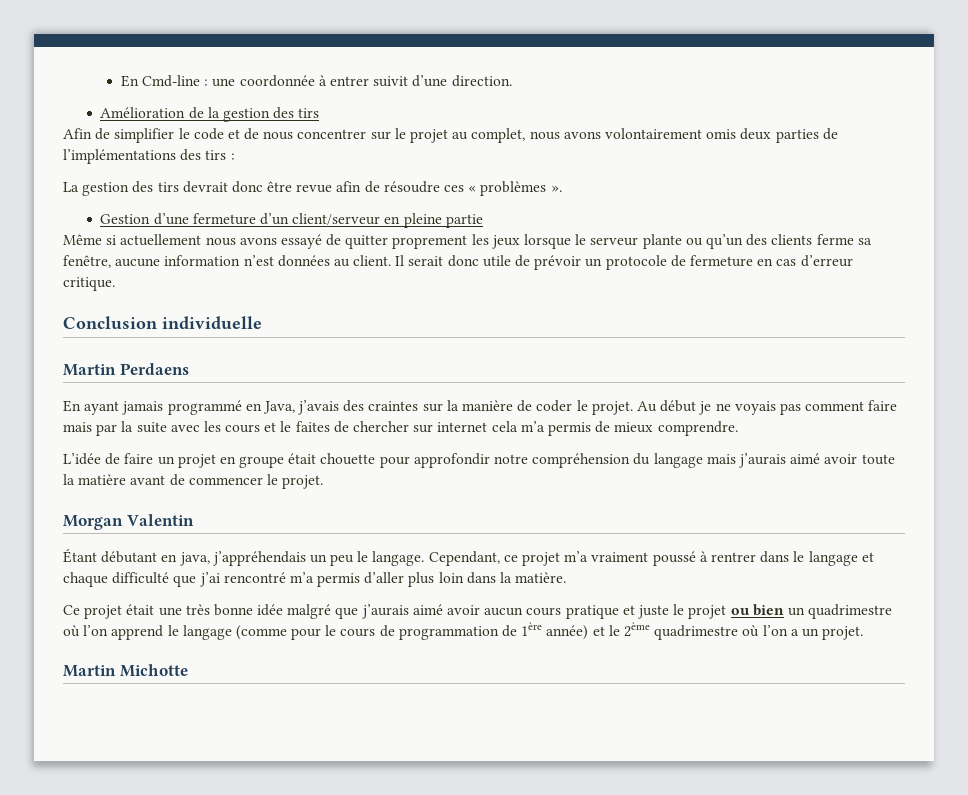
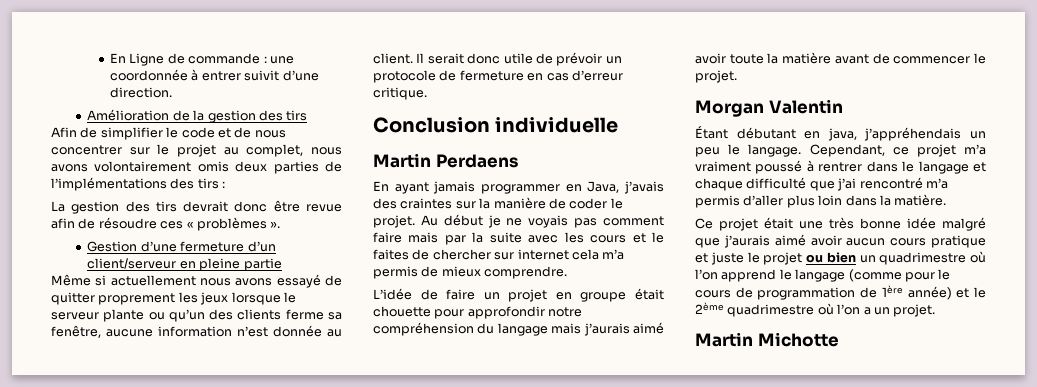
- En Cmd-line : une coordonnée à entrer suivit d’une direction.
+ En Ligne de commande : une coordonnée à entrer suivit d’une direction.
- Même si actuellement nous avons essayé de quitter proprement les jeux lorsque le serveur plante ou qu’un des clients ferme sa fenêtre, aucune information n’est données au client.
+ Même si actuellement nous avons essayé de quitter proprement les jeux lorsque le serveur plante ou qu’un des clients ferme sa fenêtre, aucune information n’est donnée au client.
- En ayant jamais programmé en Java, j’avais des craintes sur la manière de coder le projet.
+ En ayant jamais programmer en Java, j’avais des craintes sur la manière de coder le projet.

